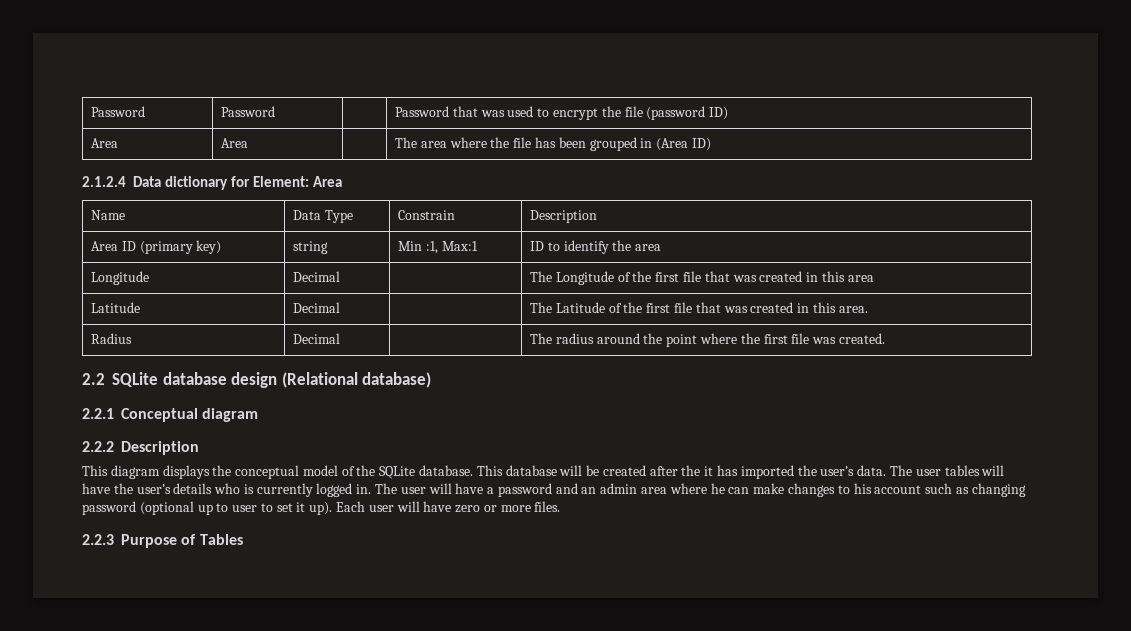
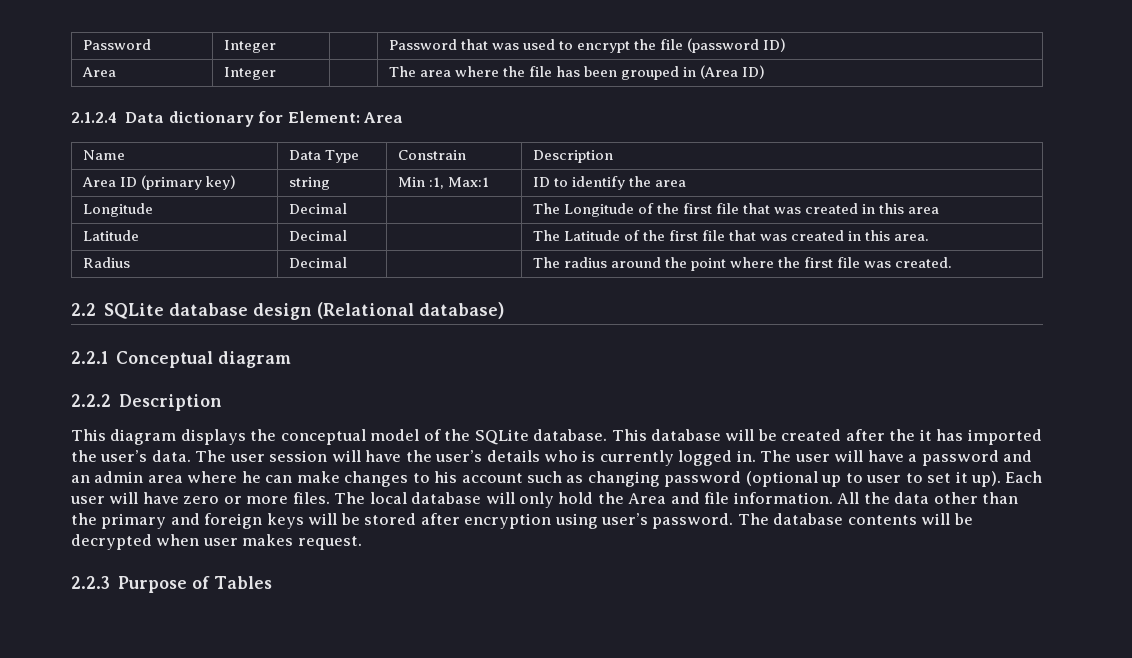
- Password | Password | | Password that was used to encrypt the file (password ID)
+ Password | Integer | | Password that was used to encrypt the file (password ID)
- Area | Area | | The area where the file has been grouped in (Area ID)
+ Area | Integer | | The area where the file has been grouped in (Area ID)
- The user tables will have the user’s details who is currently logged in.
+ The user session will have the user’s details who is currently logged in.
+ The local database will only hold the Area and file information. All the data other than the primary and foreign keys will be stored after encryption using user’s password. The database contents will be decrypted when user makes request.

